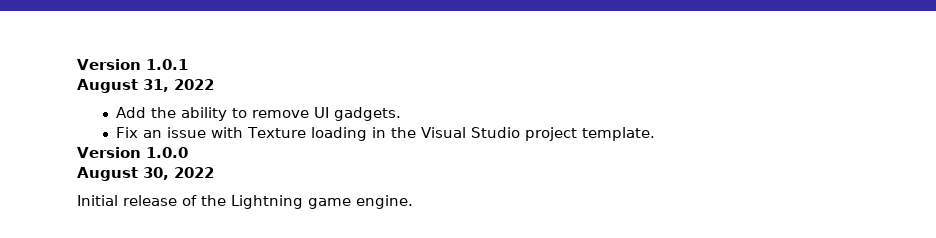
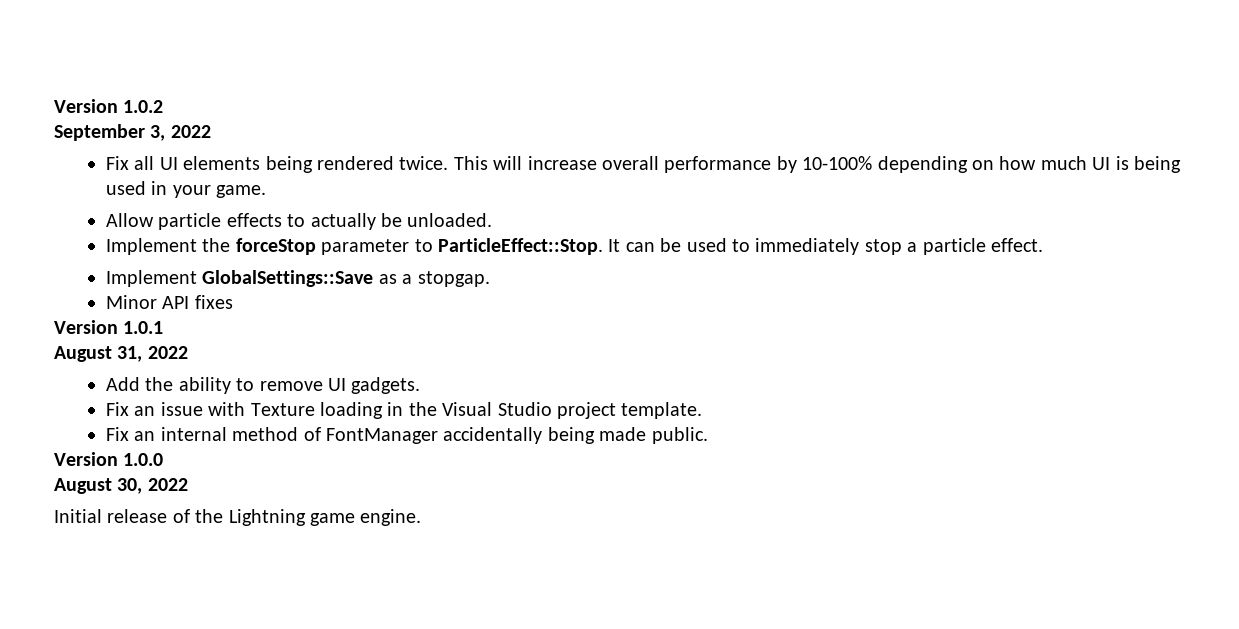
+ Version 1.0.2
+ September 3, 2022
+ Fix all UI elements being rendered twice. This will increase overall performance by 10-100% depending on how much UI is being used in your game.
+ Allow particle effects to actually be unloaded.
+ Implement the forceStop parameter to ParticleEffect::Stop. It can be used to immediately stop a particle effect.
+ Implement GlobalSettings::Save as a stopgap.
+ Minor API fixes
+ Fix an internal method of FontManager accidentally being made public.

